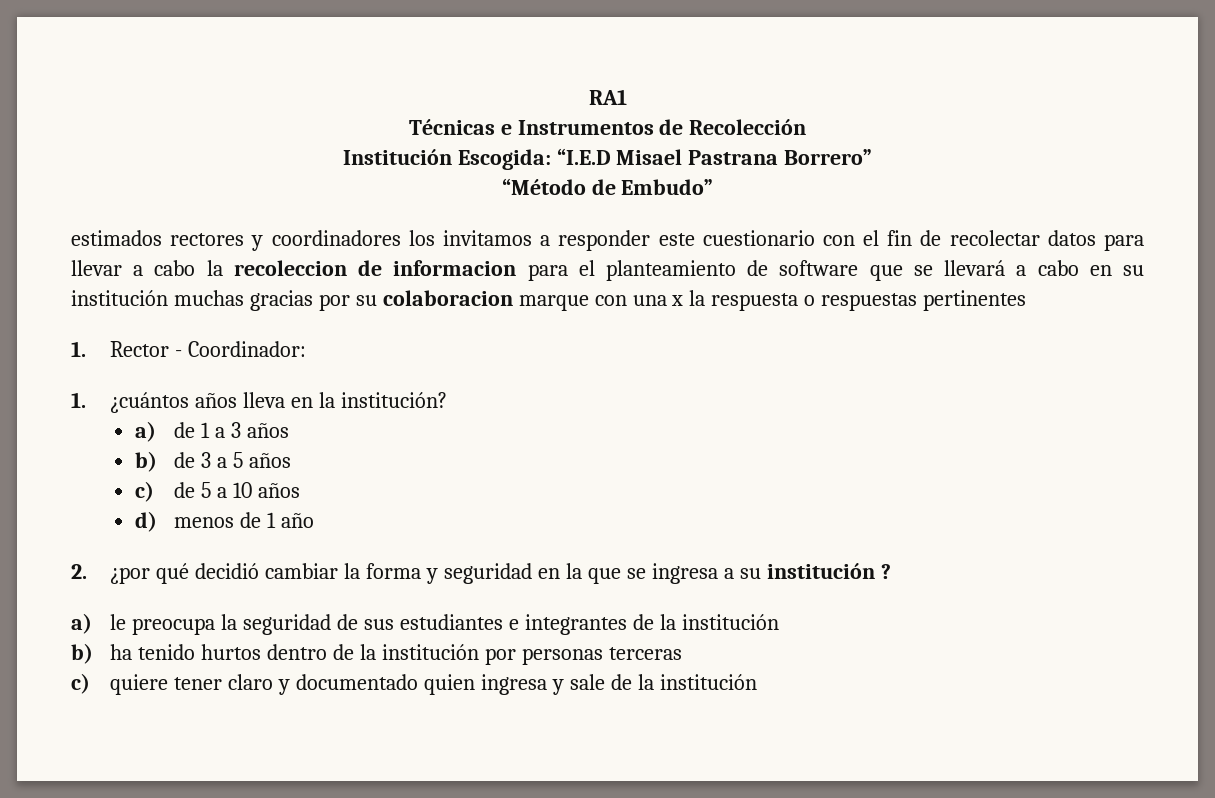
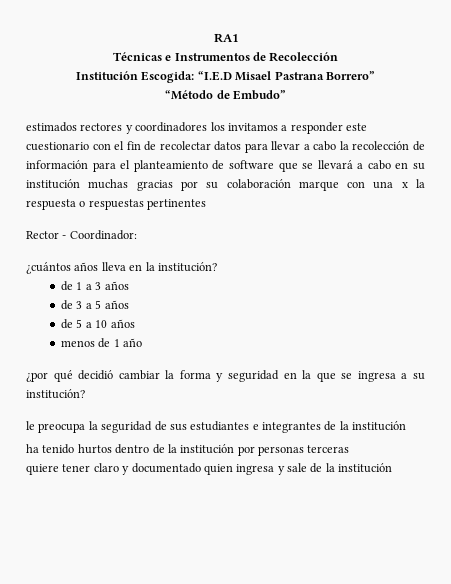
- estimados rectores y coordinadores los invitamos a responder este cuestionario con el fin de recolectar datos para llevar a cabo la recoleccion de informacion para el planteamiento de software que se llevará a cabo en su institución muchas gracias por su colaboracion marque con una x la respuesta o respuestas pertinentes
+ estimados rectores y coordinadores los invitamos a responder este cuestionario con el fin de recolectar datos para llevar a cabo la recolección de información para el planteamiento de software que se llevará a cabo en su institución muchas gracias por su colaboración marque con una x la respuesta o respuestas pertinentes
- 1. Rector - Coordinador:
+ Rector - Coordinador:
- 1. ¿cuántos años lleva en la institución?
+ ¿cuántos años lleva en la institución?
- a) de 1 a 3 años
+ de 1 a 3 años
- b) de 3 a 5 años
+ de 3 a 5 años
- c) de 5 a 10 años
+ de 5 a 10 años
- d) menos de 1 año
+ menos de 1 año
- 2. ¿por qué decidió cambiar la forma y seguridad en la que se ingresa a su institución ?
- a) le preocupa la seguridad de sus estudiantes e integrantes de la institución
+ ¿por qué decidió cambiar la forma y seguridad en la que se ingresa a su institución?
+ le preocupa la seguridad de sus estudiantes e integrantes de la institución
- b) ha tenido hurtos dentro de la institución por personas terceras
+ ha tenido hurtos dentro de la institución por personas terceras
- c) quiere tener claro y documentado quien ingresa y sale de la institución
+ quiere tener claro y documentado quien ingresa y sale de la institución

